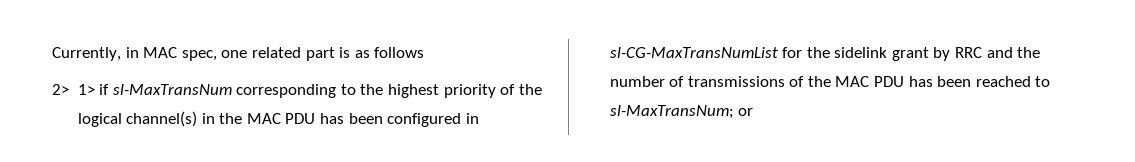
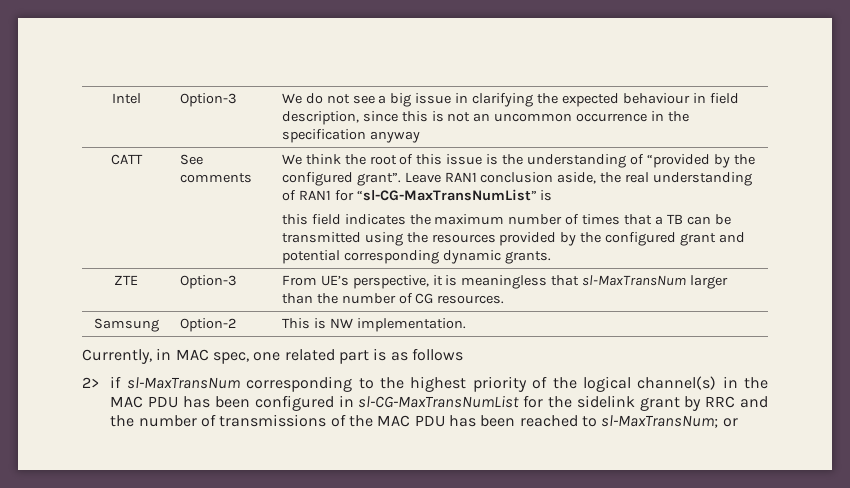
+ Intel | Option-3 | We do not see a big issue in clarifying the expected behaviour in field description, since this is not an uncommon occurrence in the specification anyway
+ CATT | See comments | We think the root of this issue is the understanding of “provided by the configured grant”. Leave RAN1 conclusion aside, the real understanding of RAN1 for “sl-CG-MaxTransNumList” is
+ this field indicates the maximum number of times that a TB can be transmitted using the resources provided by the configured grant and potential corresponding dynamic grants.
+ ZTE | Option-3 | From UE’s perspective, it is meaningless that sl-MaxTransNum larger than the number of CG resources.
+ Samsung | Option-2 | This is NW implementation.
- 2> 1> if sl-MaxTransNum corresponding to the highest priority of the logical channel(s) in the MAC PDU has been configured in sl-CG-MaxTransNumList for the sidelink grant by RRC and the number of transmissions of the MAC PDU has been reached to sl-MaxTransNum; or
+ 2> if sl-MaxTransNum corresponding to the highest priority of the logical channel(s) in the MAC PDU has been configured in sl-CG-MaxTransNumList for the sidelink grant by RRC and the number of transmissions of the MAC PDU has been reached to sl-MaxTransNum; or

